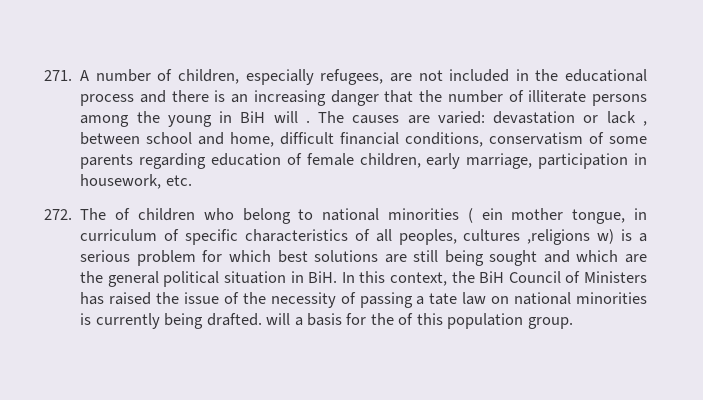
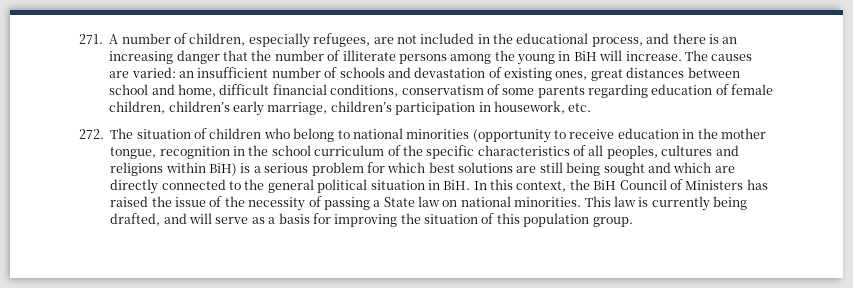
- 271. A number of children, especially refugees, are not included in the educational process and there is an increasing danger that the number of illiterate persons among the young in BiH will .
+ 271. A number of children, especially refugees, are not included in the educational process, and there is an increasing danger that the number of illiterate persons among the young in BiH will increase.
- The causes are varied: devastation or lack , between school and home, difficult financial conditions, conservatism of some parents regarding education of female children, early marriage, participation in housework, etc.
+ The causes are varied: an insufficient number of schools and devastation of existing ones, great distances between school and home, difficult financial conditions, conservatism of some parents regarding education of female children, children’s early marriage, children’s participation in housework, etc.
- 272. The of children who belong to national minorities ( ein mother tongue, in curriculum of specific characteristics of all peoples, cultures ,religions w) is a serious problem for which best solutions are still being sought and which are the general political situation in BiH. In this context, the BiH Council of Ministers has raised the issue of the necessity of passing a tate law on national minorities is currently being drafted. will a basis for the of this population group.
+ 272. The situation of children who belong to national minorities (opportunity to receive education in the mother tongue, recognition in the school curriculum of the specific characteristics of all peoples, cultures and religions within BiH) is a serious problem for which best solutions are still being sought and which are directly connected to the general political situation in BiH. In this context, the BiH Council of Ministers has raised the issue of the necessity of passing a State law on national minorities. This law is currently being drafted, and will serve as a basis for improving the situation of this population group.

